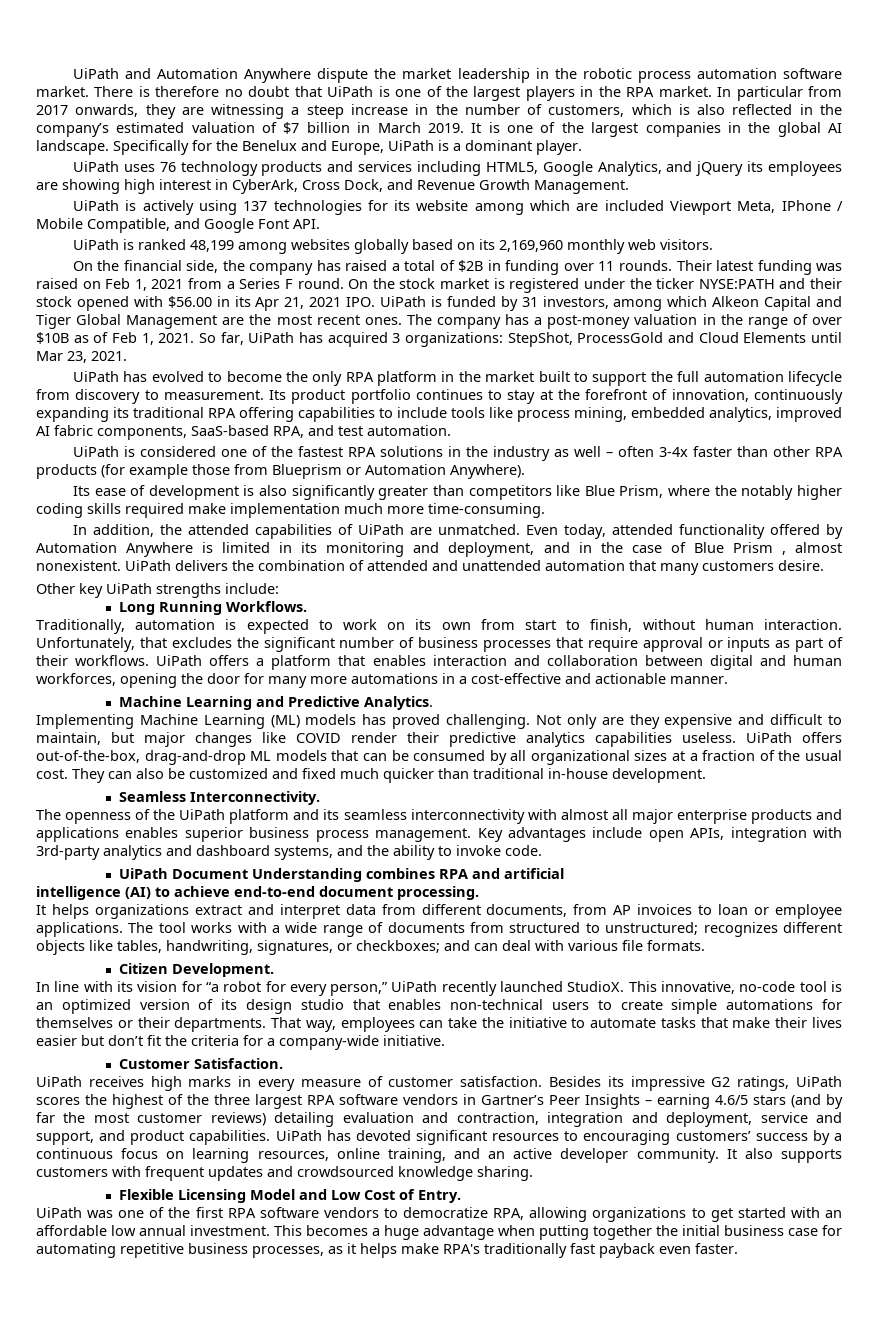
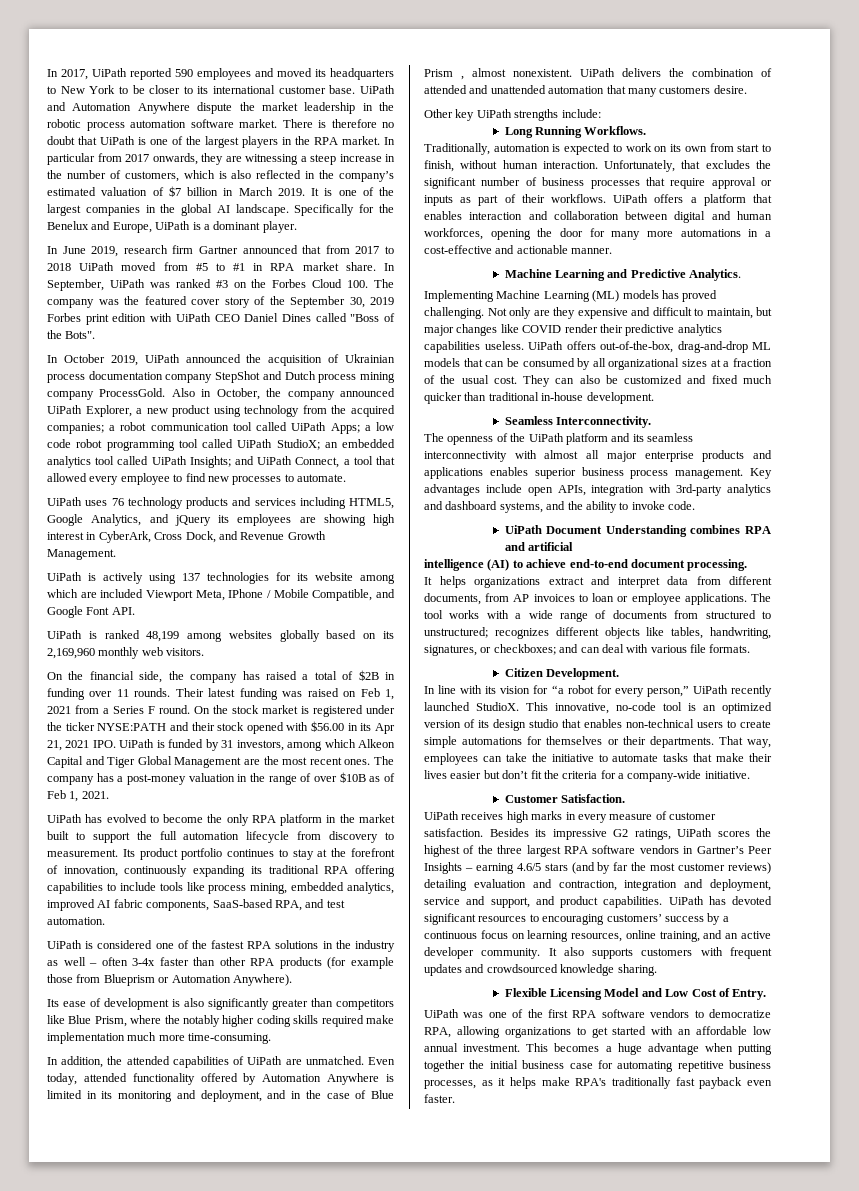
+ In 2017, UiPath reported 590 employees and moved its headquarters to New York to be closer to its international customer base.
+ In June 2019, research firm Gartner announced that from 2017 to 2018 UiPath moved from #5 to #1 in RPA market share. In September, UiPath was ranked #3 on the Forbes Cloud 100. The company was the featured cover story of the September 30, 2019 Forbes print edition with UiPath CEO Daniel Dines called "Boss of the Bots".
+ In October 2019, UiPath announced the acquisition of Ukrainian process documentation company StepShot and Dutch process mining company ProcessGold. Also in October, the company announced UiPath Explorer, a new product using technology from the acquired companies; a robot communication tool called UiPath Apps; a low code robot programming tool called UiPath StudioX; an embedded analytics tool called UiPath Insights; and UiPath Connect, a tool that allowed every employee to find new processes to automate.
- So far, UiPath has acquired 3 organizations: StepShot, ProcessGold and Cloud Elements until Mar 23, 2021.

